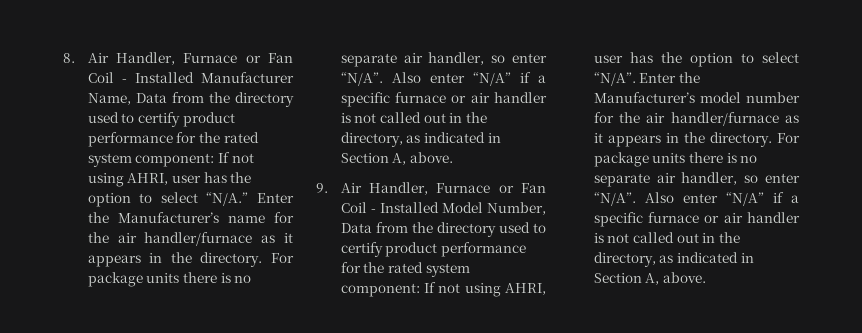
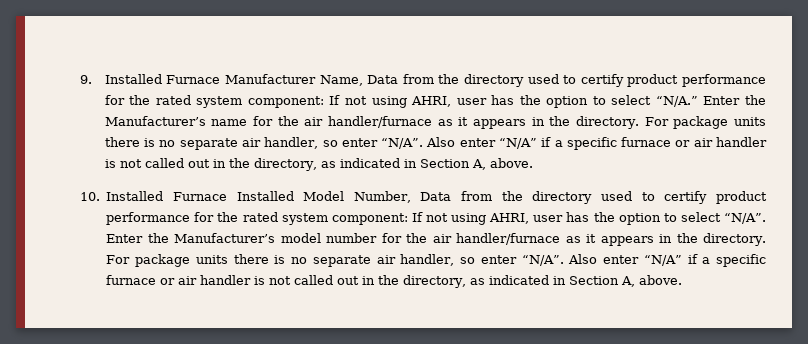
- 8. Air Handler, Furnace or Fan Coil - Installed Manufacturer Name, Data from the directory used to certify product performance for the rated system component: If not using AHRI, user has the option to select “N/A.” Enter the Manufacturer’s name for the air handler/furnace as it appears in the directory.
+ 9. Installed Furnace Manufacturer Name, Data from the directory used to certify product performance for the rated system component: If not using AHRI, user has the option to select “N/A.” Enter the Manufacturer’s name for the air handler/furnace as it appears in the directory.
- 9. Air Handler, Furnace or Fan Coil - Installed Model Number, Data from the directory used to certify product performance for the rated system component: If not using AHRI, user has the option to select “N/A”.
+ 10. Installed Furnace Installed Model Number, Data from the directory used to certify product performance for the rated system component: If not using AHRI, user has the option to select “N/A”.

